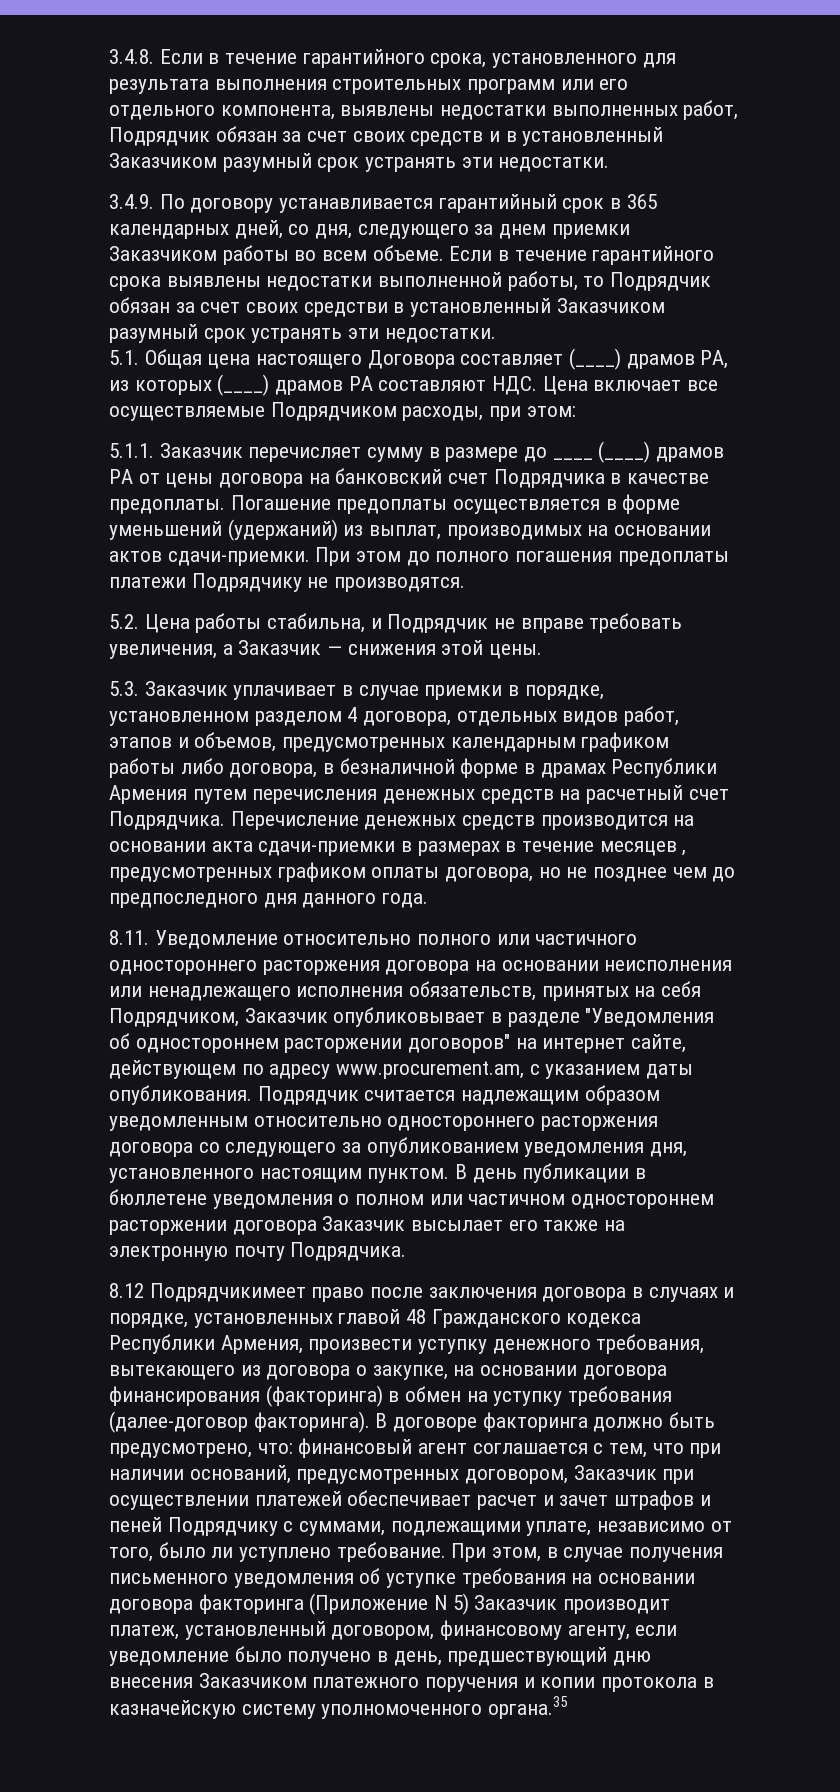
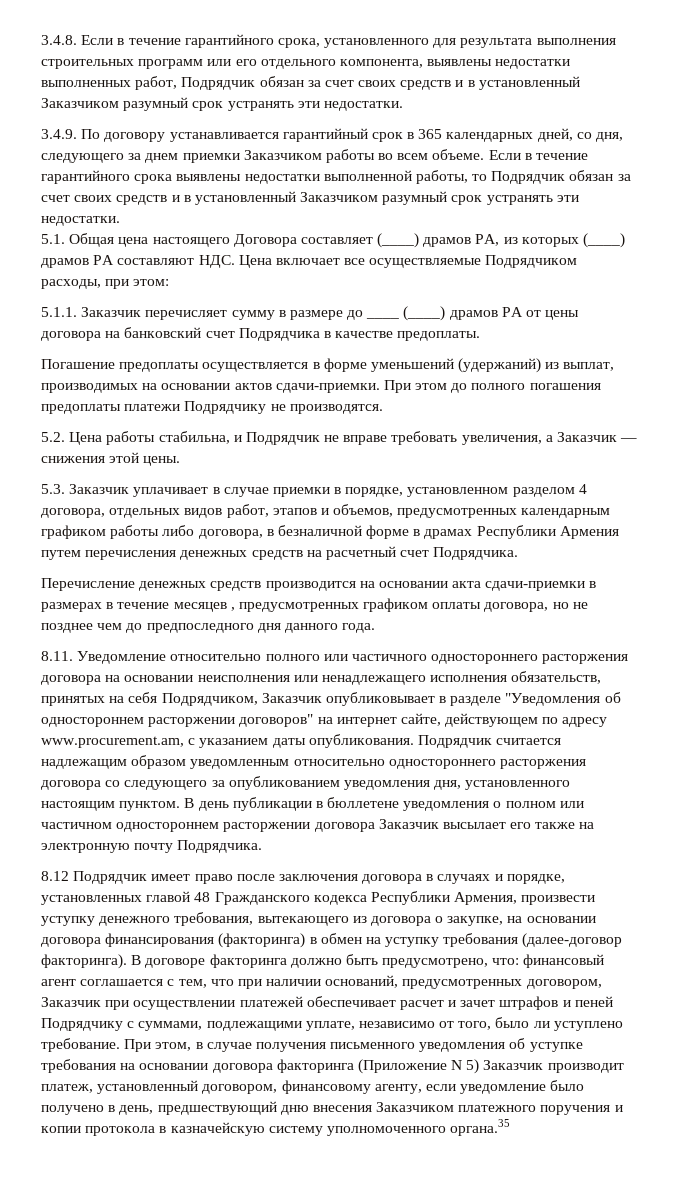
- Если в течение гарантийного срока выявлены недостатки выполненной работы, то Подрядчик обязан за счет своих средстви в установленный Заказчиком разумный срок устранять эти недостатки.
+ Если в течение гарантийного срока выявлены недостатки выполненной работы, то Подрядчик обязан за счет своих средств и в установленный Заказчиком разумный срок устранять эти недостатки.
- 5.1.1. Заказчик перечисляет сумму в размере до ____ (____) драмов РА от цены договора на банковский счет Подрядчика в качестве предоплаты. Погашение предоплаты осуществляется в форме уменьшений (удержаний) из выплат, производимых на основании актов сдачи-приемки.
+ 5.1.1. Заказчик перечисляет сумму в размере до ____ (____) драмов РА от цены договора на банковский счет Подрядчика в качестве предоплаты.
+ Погашение предоплаты осуществляется в форме уменьшений (удержаний) из выплат, производимых на основании актов сдачи-приемки.
- 5.3. Заказчик уплачивает в случае приемки в порядке, установленном разделом 4 договора, отдельных видов работ, этапов и объемов, предусмотренных календарным графиком работы либо договора, в безналичной форме в драмах Республики Армения путем перечисления денежных средств на расчетный счет Подрядчика. Перечисление денежных средств производится на основании акта сдачи-приемки в размерах в течение месяцев , предусмотренных графиком оплаты договора, но не позднее чем до предпоследного дня данного года.
+ 5.3. Заказчик уплачивает в случае приемки в порядке, установленном разделом 4 договора, отдельных видов работ, этапов и объемов, предусмотренных календарным графиком работы либо договора, в безналичной форме в драмах Республики Армения путем перечисления денежных средств на расчетный счет Подрядчика.
+ Перечисление денежных средств производится на основании акта сдачи-приемки в размерах в течение месяцев , предусмотренных графиком оплаты договора, но не позднее чем до предпоследного дня данного года.
- 8.12 Подрядчикимеет право после заключения договора в случаях и порядке, установленных главой 48 Гражданского кодекса Республики Армения, произвести уступку денежного требования, вытекающего из договора о закупке, на основании договора финансирования (факторинга) в обмен на уступку требования (далее-договор факторинга).
+ 8.12 Подрядчик имеет право после заключения договора в случаях и порядке, установленных главой 48 Гражданского кодекса Республики Армения, произвести уступку денежного требования, вытекающего из договора о закупке, на основании договора финансирования (факторинга) в обмен на уступку требования (далее-договор факторинга).

